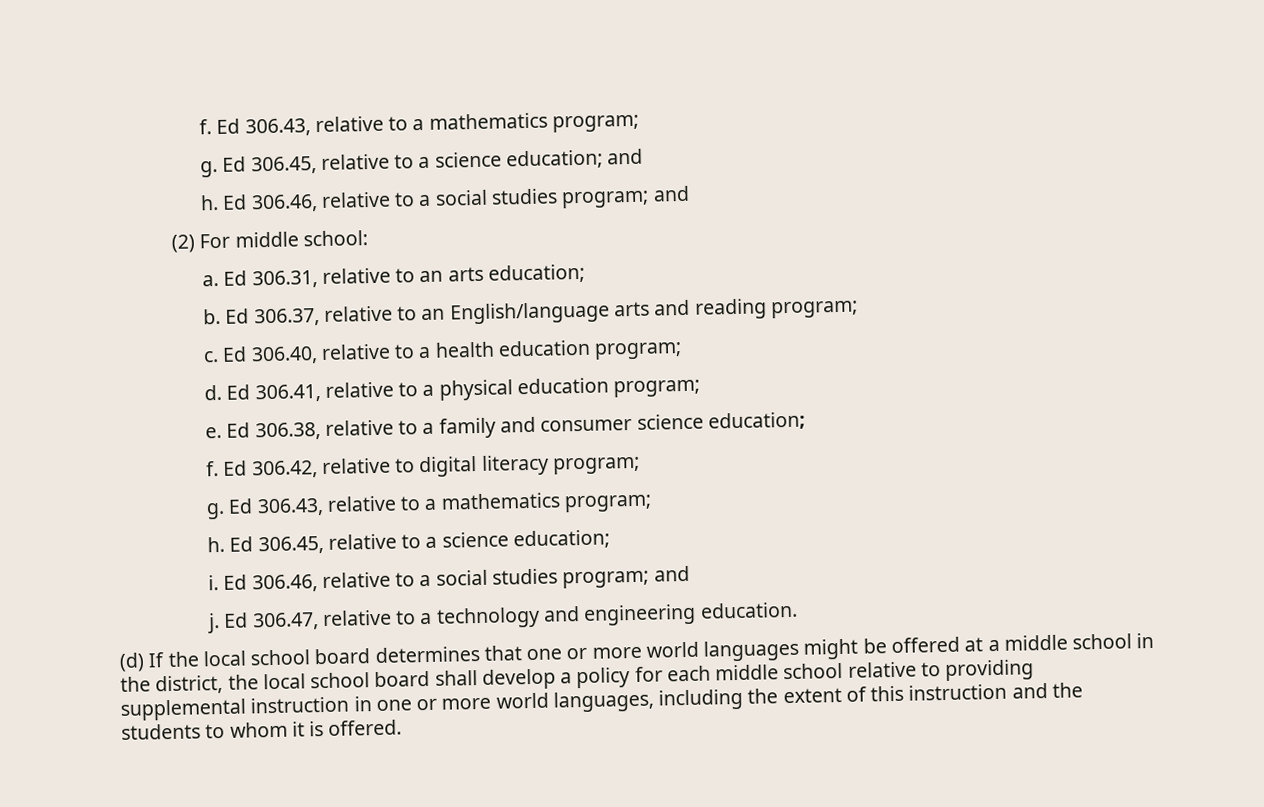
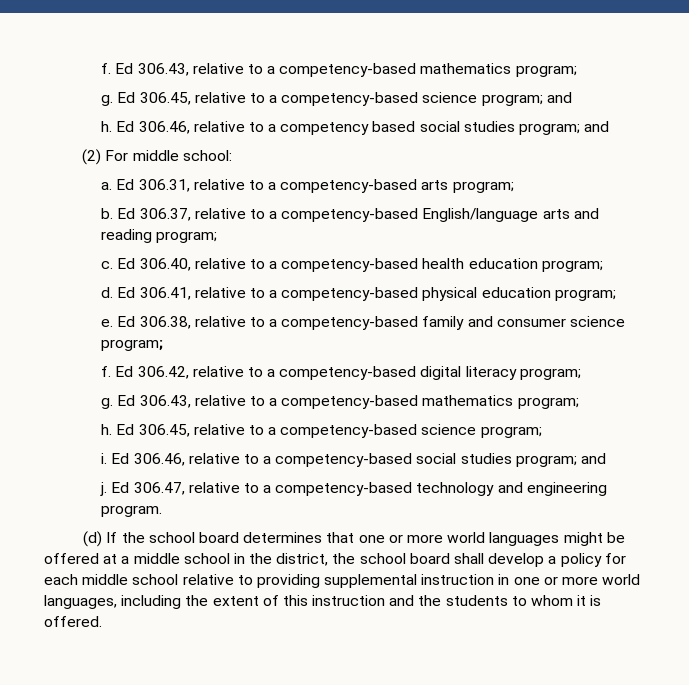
- f. Ed 306.43, relative to a mathematics program;
+ f. Ed 306.43, relative to a competency-based mathematics program;
- Ed 306.45, relative to a science education; and
+ Ed 306.45, relative to a competency-based science program; and
- h. Ed 306.46, relative to a social studies program; and
+ h. Ed 306.46, relative to a competency based social studies program; and
- Ed 306.31, relative to an arts education;
+ Ed 306.31, relative to a competency-based arts program;
- Ed 306.37, relative to an English/language arts and reading program;
+ Ed 306.37, relative to a competency-based English/language arts and reading program;
- Ed 306.40, relative to a health education program;
+ Ed 306.40, relative to a competency-based health education program;
- Ed 306.41, relative to a physical education program;
+ Ed 306.41, relative to a competency-based physical education program;
- Ed 306.38, relative to a family and consumer science education;
+ Ed 306.38, relative to a competency-based family and consumer science program;
- Ed 306.42, relative to digital literacy program;
+ Ed 306.42, relative to a competency-based digital literacy program;
- g. Ed 306.43, relative to a mathematics program;
+ g. Ed 306.43, relative to a competency-based mathematics program;
- h. Ed 306.45, relative to a science education;
+ h. Ed 306.45, relative to a competency-based science program;
- i. Ed 306.46, relative to a social studies program; and
+ i. Ed 306.46, relative to a competency-based social studies program; and
- Ed 306.47, relative to a technology and engineering education.
+ Ed 306.47, relative to a competency-based technology and engineering program.
- (d) If the local school board determines that one or more world languages might be offered at a middle school in the district, the local school board shall develop a policy for each middle school relative to providing supplemental instruction in one or more world languages, including the extent of this instruction and the students to whom it is offered.
+ (d) If the school board determines that one or more world languages might be offered at a middle school in the district, the school board shall develop a policy for each middle school relative to providing supplemental instruction in one or more world languages, including the extent of this instruction and the students to whom it is offered.

